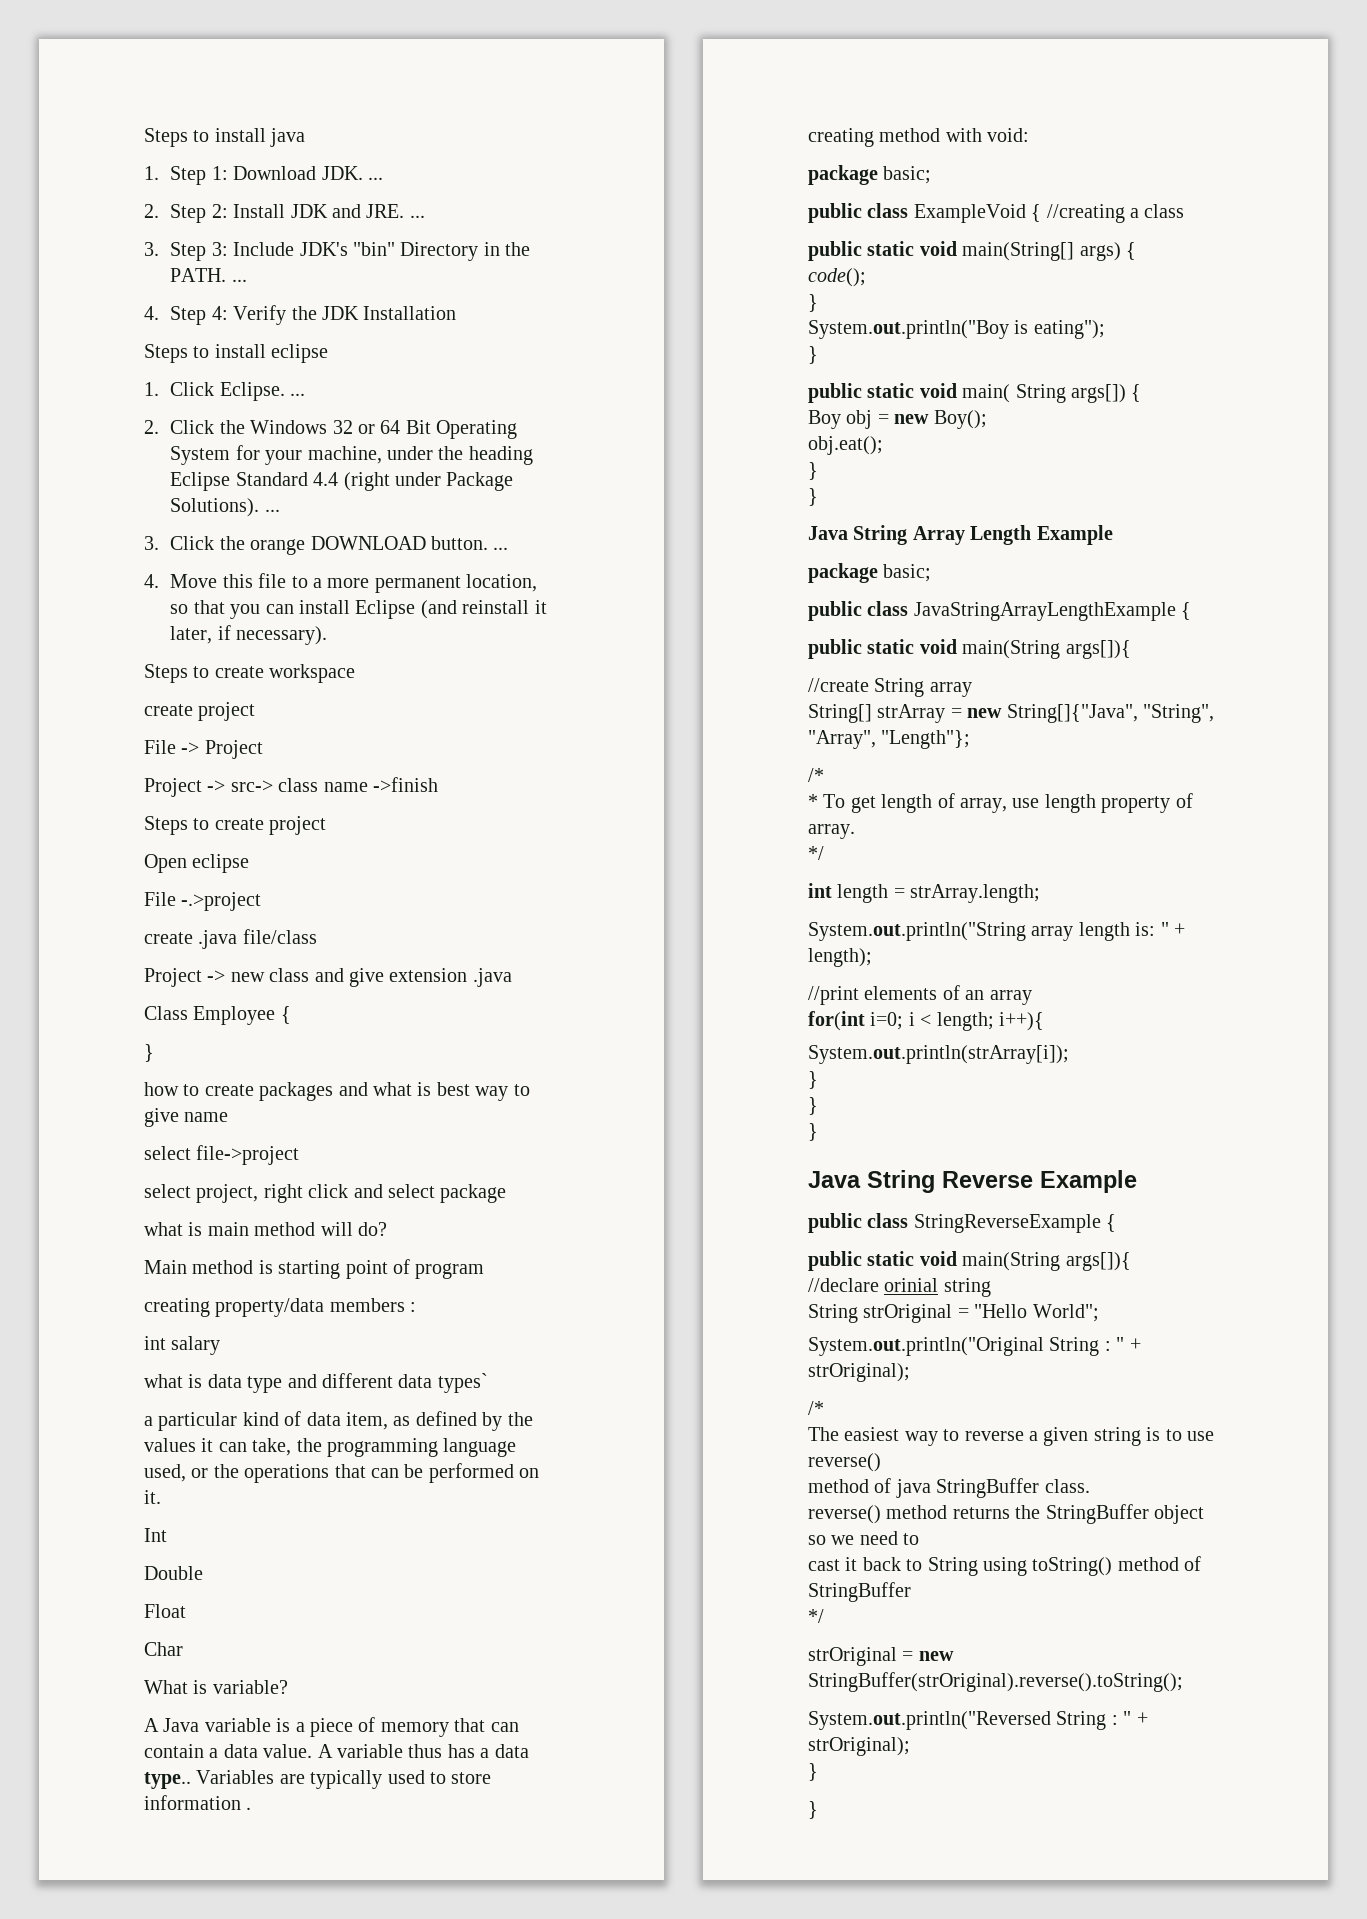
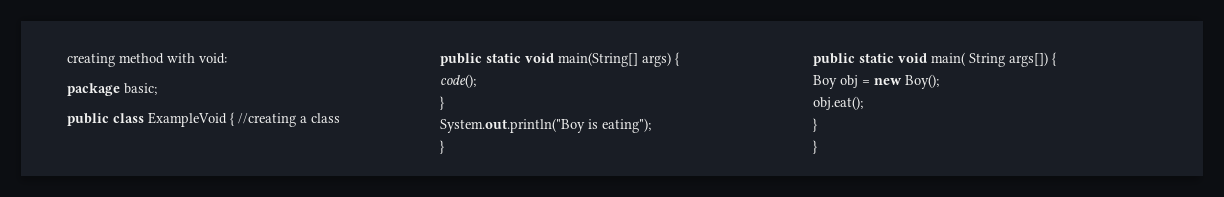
- Steps to install java
- 1. Step 1: Download JDK. ...
- 2. Step 2: Install JDK and JRE. ...
- 3. Step 3: Include JDK's "bin" Directory in the PATH. ...
- 4. Step 4: Verify the JDK Installation
- Steps to install eclipse
- 1. Click Eclipse. ...
- 2. Click the Windows 32 or 64 Bit Operating System for your machine, under the heading Eclipse Standard 4.4 (right under Package Solutions). ...
- 3. Click the orange DOWNLOAD button. ...
- 4. Move this file to a more permanent location, so that you can install Eclipse (and reinstall it later, if necessary).
- Steps to create workspace
- create project
- File -> Project
- Project -> src-> class name ->finish
- Steps to create project
- Open eclipse
- File -.>project
- create .java file/class
- Project -> new class and give extension .java
- Class Employee {
- }
- how to create packages and what is best way to give name
- select file->project
- select project, right click and select package
- what is main method will do?
- Main method is starting point of program
- creating property/data members :
- int salary
- what is data type and different data types`
- a particular kind of data item, as defined by the values it can take, the programming language used, or the operations that can be performed on it.
- Int
- Double
- Float
- Char
- What is variable?
- A Java variable is a piece of memory that can contain a data value. A variable thus has a data type.. Variables are typically used to store information .
- Java String Array Length Example
- package basic;
- public class JavaStringArrayLengthExample {
- public static void main(String args[]){
- //create String array
- String[] strArray = new String[]{"Java", "String", "Array", "Length"};
- /*
- * To get length of array, use length property of array.
- */
- int length = strArray.length;
- System.out.println("String array length is: " + length);
- //print elements of an array
- for(int i=0; i < length; i++){
- System.out.println(strArray[i]);
- }
- }
- }
- Java String Reverse Example
- public class StringReverseExample {
- public static void main(String args[]){
- //declare orinial string
- String strOriginal = "Hello World";
- System.out.println("Original String : " + strOriginal);
- /*
- The easiest way to reverse a given string is to use reverse()
- method of java StringBuffer class.
- reverse() method returns the StringBuffer object so we need to
- cast it back to String using toString() method of StringBuffer
- */
- strOriginal = new StringBuffer(strOriginal).reverse().toString();
- System.out.println("Reversed String : " + strOriginal);
- }
- }

